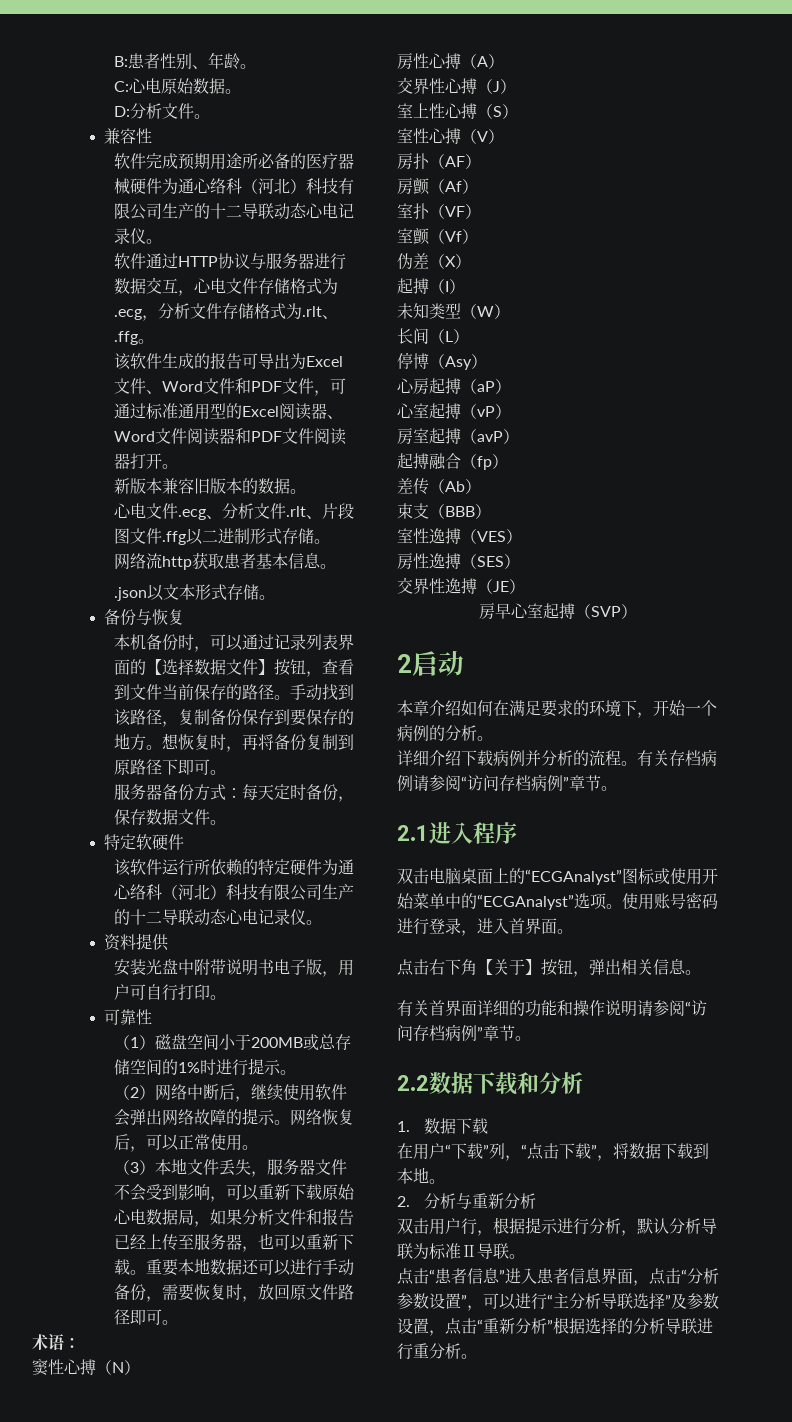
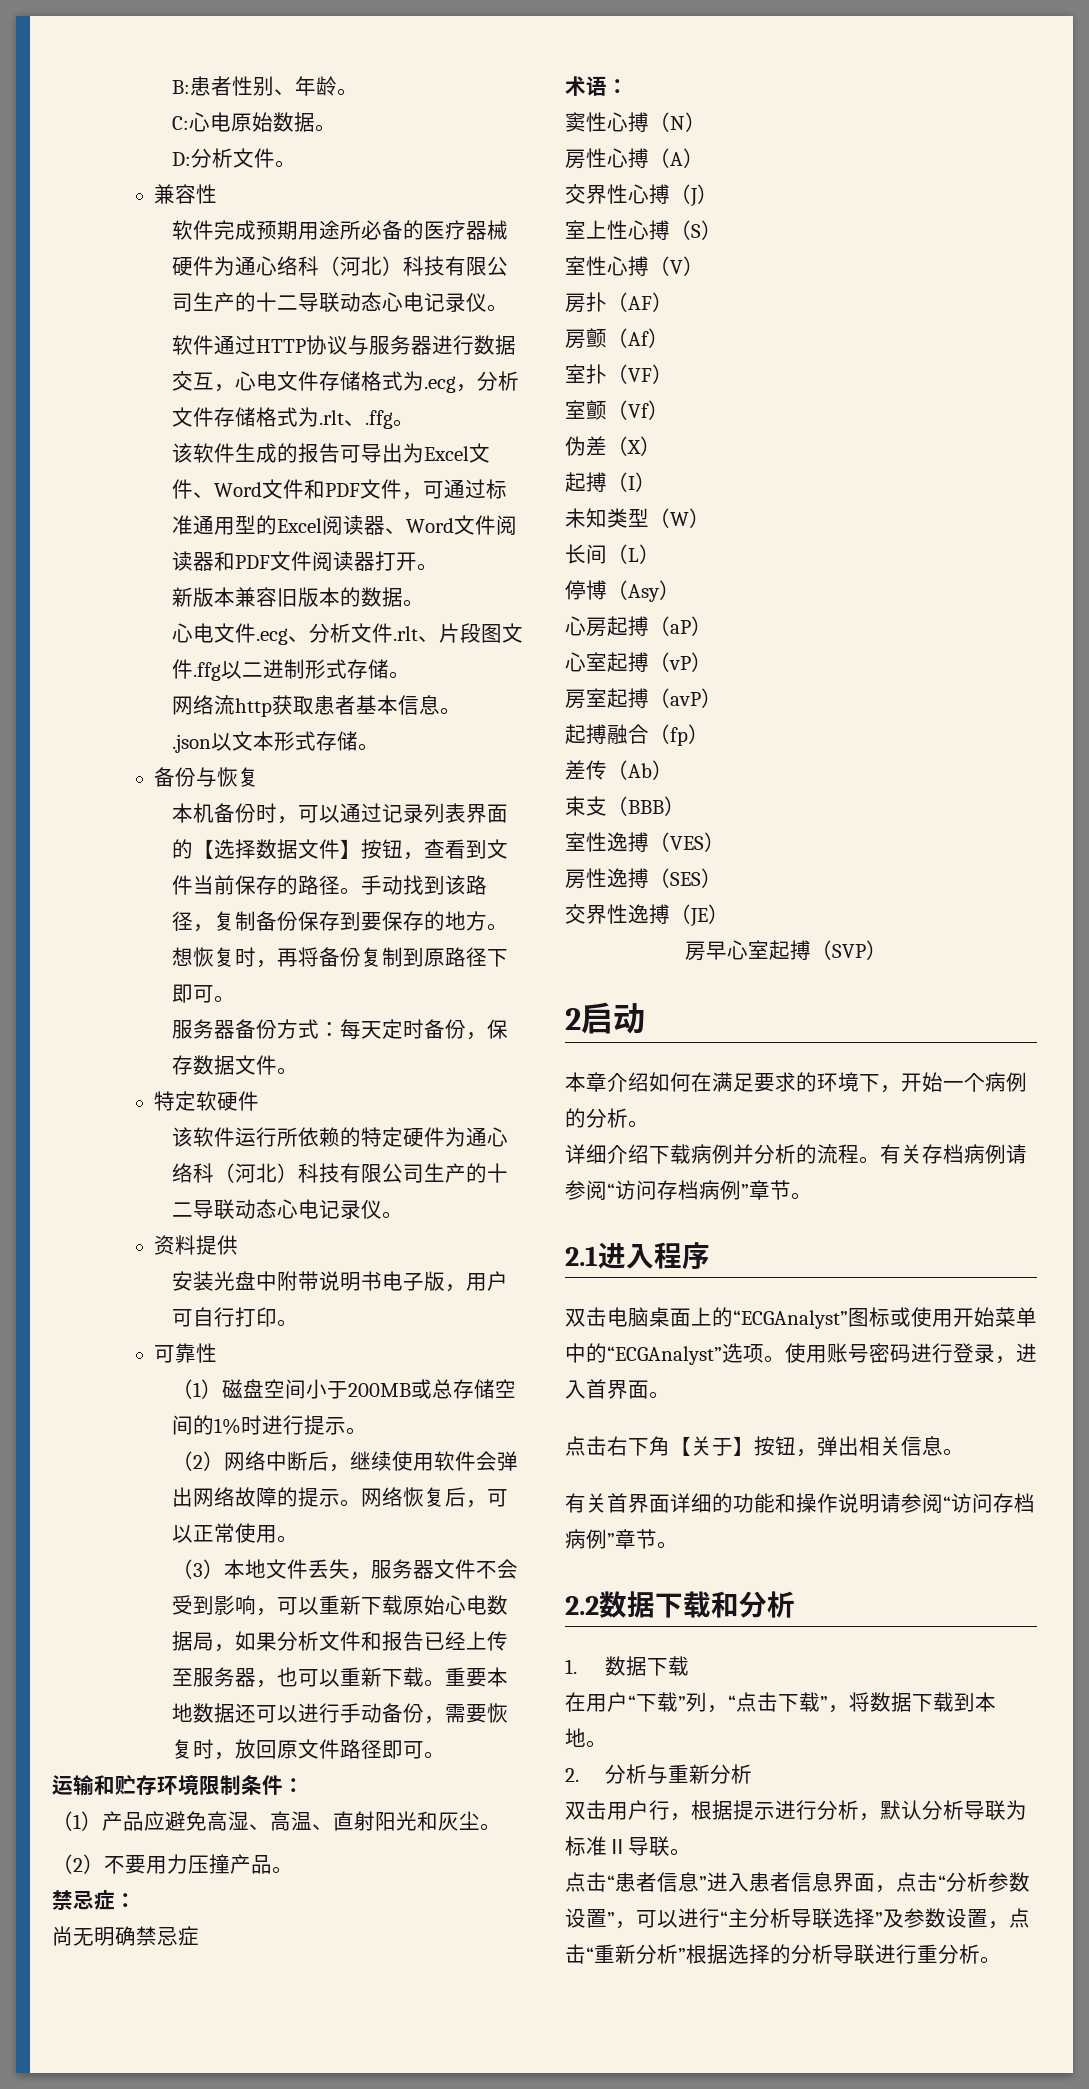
+ 运输和贮存环境限制条件：
+ （1）产品应避免高湿、高温、直射阳光和灰尘。
+ （2）不要用力压撞产品。
+ 禁忌症：
+ 尚无明确禁忌症

